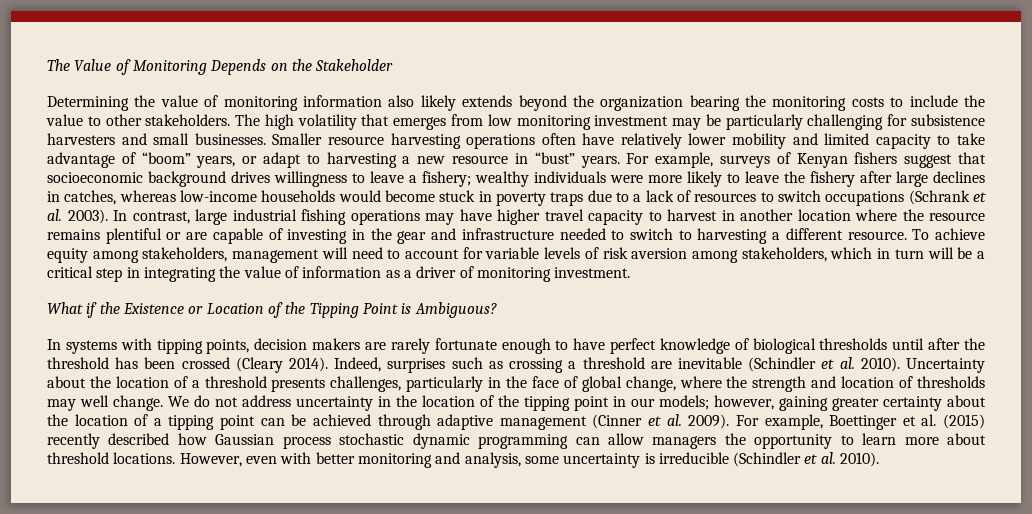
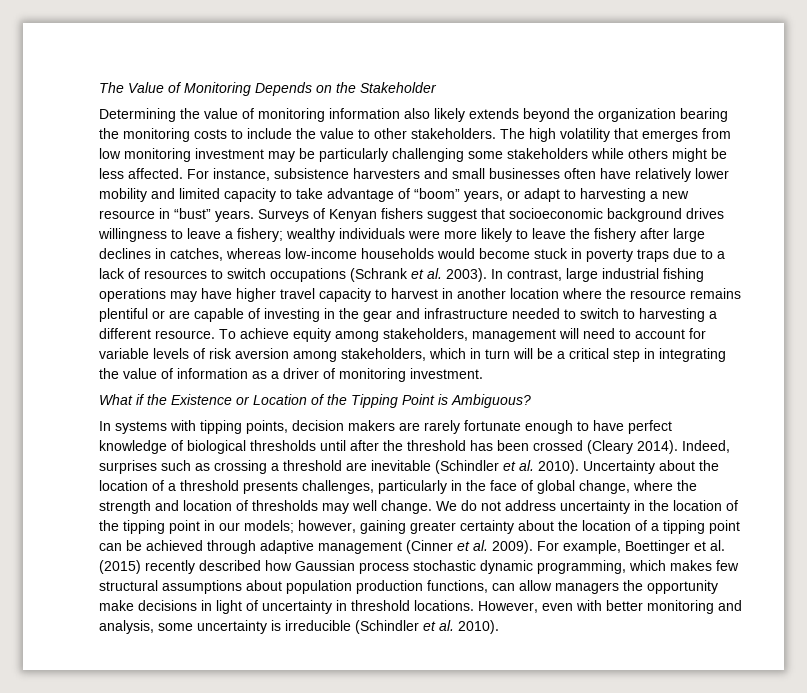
- The high volatility that emerges from low monitoring investment may be particularly challenging for subsistence harvesters and small businesses. Smaller resource harvesting operations often have relatively lower mobility and limited capacity to take advantage of “boom” years, or adapt to harvesting a new resource in “bust” years.
+ The high volatility that emerges from low monitoring investment may be particularly challenging some stakeholders while others might be less affected. For instance, subsistence harvesters and small businesses often have relatively lower mobility and limited capacity to take advantage of “boom” years, or adapt to harvesting a new resource in “bust” years.
- For example, surveys of Kenyan fishers suggest that socioeconomic background drives willingness to leave a fishery; wealthy individuals were more likely to leave the fishery after large declines in catches, whereas low-income households would become stuck in poverty traps due to a lack of resources to switch occupations (Schrank et al. 2003).
+ Surveys of Kenyan fishers suggest that socioeconomic background drives willingness to leave a fishery; wealthy individuals were more likely to leave the fishery after large declines in catches, whereas low-income households would become stuck in poverty traps due to a lack of resources to switch occupations (Schrank et al. 2003).
- For example, Boettinger et al. (2015) recently described how Gaussian process stochastic dynamic programming can allow managers the opportunity to learn more about threshold locations.
+ For example, Boettinger et al. (2015) recently described how Gaussian process stochastic dynamic programming, which makes few structural assumptions about population production functions, can allow managers the opportunity make decisions in light of uncertainty in threshold locations.

